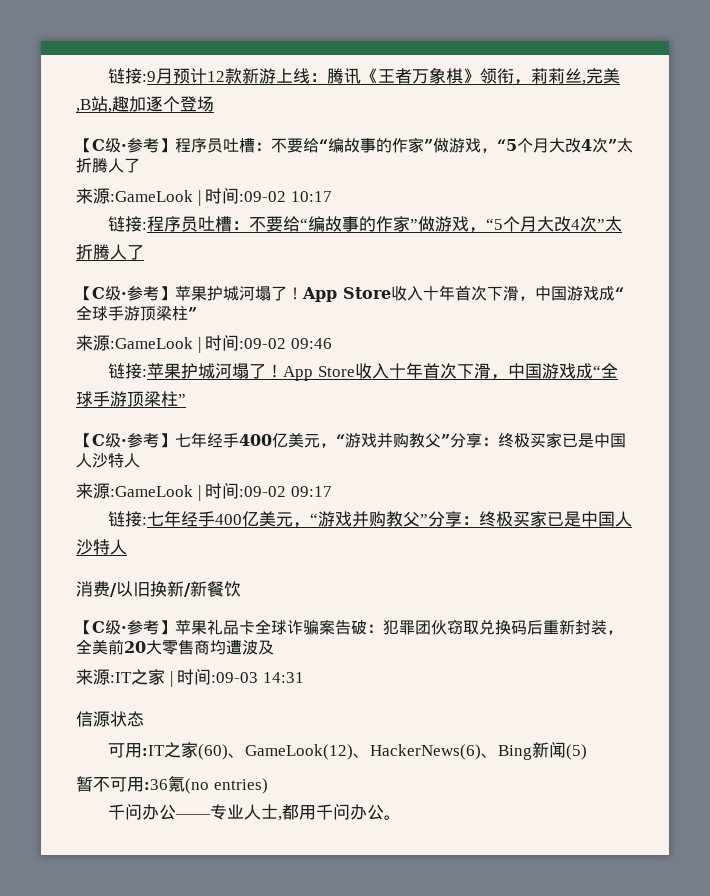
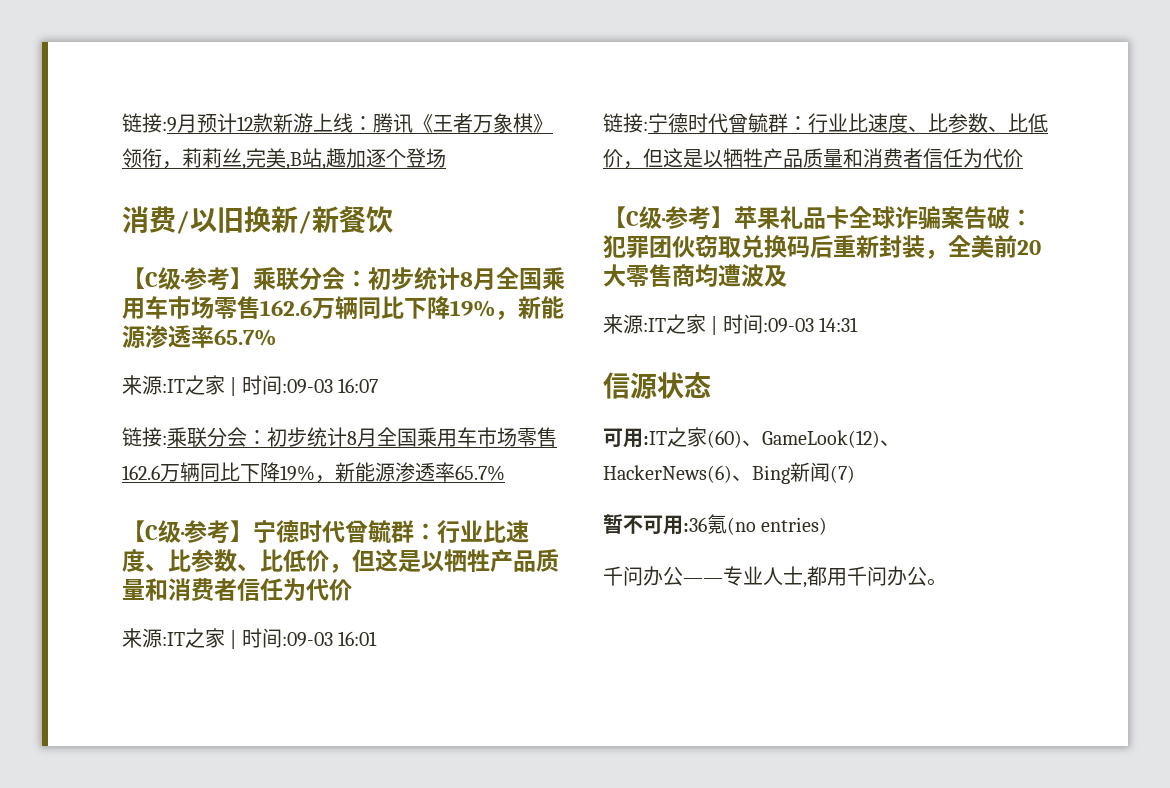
- 【C级·参考】程序员吐槽：不要给“编故事的作家”做游戏，“5个月大改4次”太折腾人了
- 来源:GameLook | 时间:09-02 10:17
- 链接:程序员吐槽：不要给“编故事的作家”做游戏，“5个月大改4次”太折腾人了
- 【C级·参考】苹果护城河塌了！App Store收入十年首次下滑，中国游戏成“全球手游顶梁柱”
- 来源:GameLook | 时间:09-02 09:46
- 链接:苹果护城河塌了！App Store收入十年首次下滑，中国游戏成“全球手游顶梁柱”
- 【C级·参考】七年经手400亿美元，“游戏并购教父”分享：终极买家已是中国人沙特人
- 来源:GameLook | 时间:09-02 09:17
- 链接:七年经手400亿美元，“游戏并购教父”分享：终极买家已是中国人沙特人
+ 【C级·参考】乘联分会：初步统计8月全国乘用车市场零售162.6万辆同比下降19%，新能源渗透率65.7%
+ 来源:IT之家 | 时间:09-03 16:07
+ 链接:乘联分会：初步统计8月全国乘用车市场零售162.6万辆同比下降19%，新能源渗透率65.7%
+ 【C级·参考】宁德时代曾毓群：行业比速度、比参数、比低价，但这是以牺牲产品质量和消费者信任为代价
+ 来源:IT之家 | 时间:09-03 16:01
+ 链接:宁德时代曾毓群：行业比速度、比参数、比低价，但这是以牺牲产品质量和消费者信任为代价
- 可用:IT之家(60)、GameLook(12)、HackerNews(6)、Bing新闻(5)
+ 可用:IT之家(60)、GameLook(12)、HackerNews(6)、Bing新闻(7)

